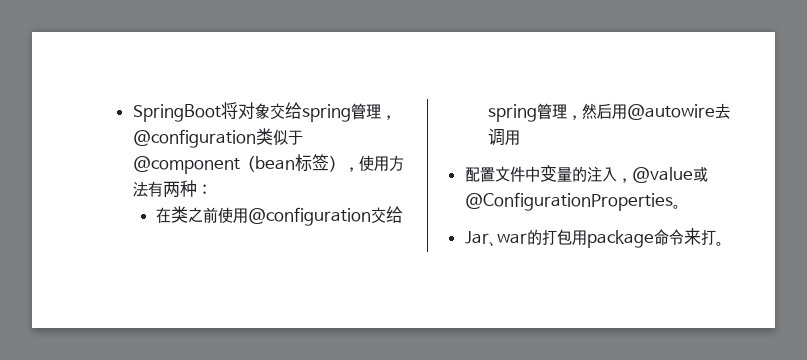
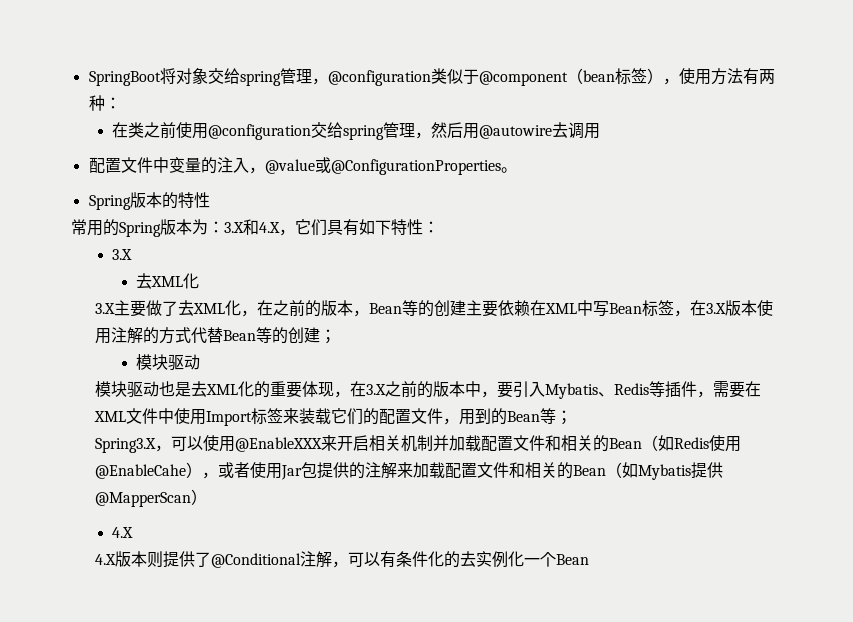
- Jar、war的打包用package命令来打。
+ Spring版本的特性
+ 常用的Spring版本为：3.X和4.X，它们具有如下特性：
+ 3.X
+ 去XML化
+ 3.X主要做了去XML化，在之前的版本，Bean等的创建主要依赖在XML中写Bean标签，在3.X版本使用注解的方式代替Bean等的创建；
+ 模块驱动
+ 模块驱动也是去XML化的重要体现，在3.X之前的版本中，要引入Mybatis、Redis等插件，需要在XML文件中使用Import标签来装载它们的配置文件，用到的Bean等；
+ Spring3.X，可以使用@EnableXXX来开启相关机制并加载配置文件和相关的Bean（如Redis使用@EnableCahe），或者使用Jar包提供的注解来加载配置文件和相关的Bean（如Mybatis提供@MapperScan）
+ 4.X
+ 4.X版本则提供了@Conditional注解，可以有条件化的去实例化一个Bean

